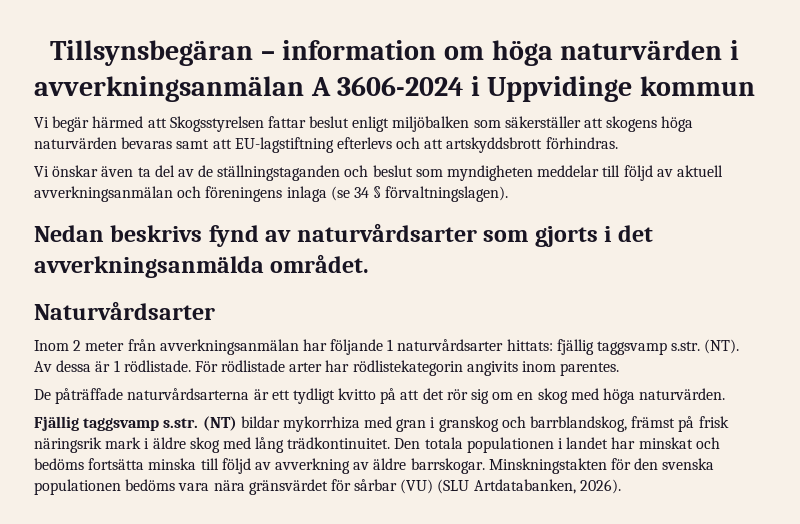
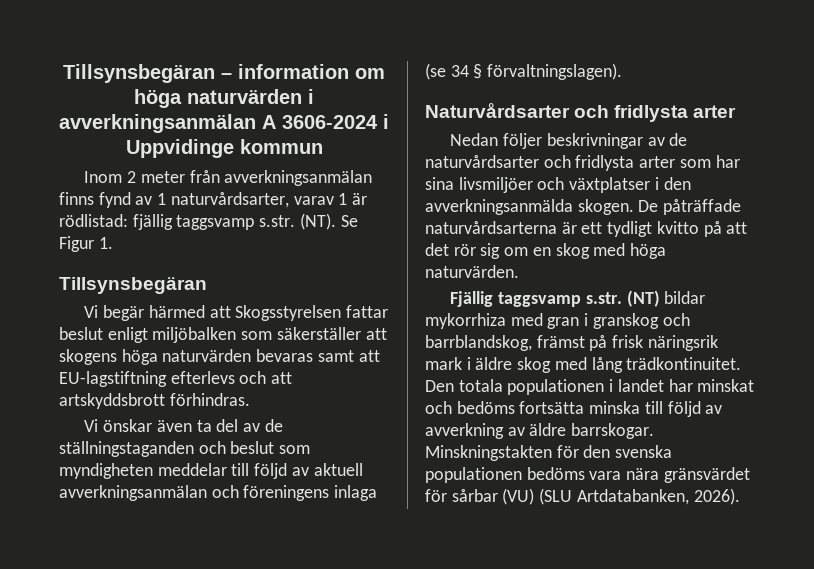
+ Inom 2 meter från avverkningsanmälan finns fynd av 1 naturvårdsarter, varav 1 är rödlistad: fjällig taggsvamp s.str. (NT). Se Figur 1.
+ Tillsynsbegäran
- Nedan beskrivs fynd av naturvårdsarter som gjorts i det avverkningsanmälda området.
- Naturvårdsarter
- Inom 2 meter från avverkningsanmälan har följande 1 naturvårdsarter hittats: fjällig taggsvamp s.str. (NT). Av dessa är 1 rödlistade. För rödlistade arter har rödlistekategorin angivits inom parentes.
- De påträffade naturvårdsarterna är ett tydligt kvitto på att det rör sig om en skog med höga naturvärden.
+ Naturvårdsarter och fridlysta arter
+ Nedan följer beskrivningar av de naturvårdsarter och fridlysta arter som har sina livsmiljöer och växtplatser i den avverkningsanmälda skogen. De påträffade naturvårdsarterna är ett tydligt kvitto på att det rör sig om en skog med höga naturvärden.

